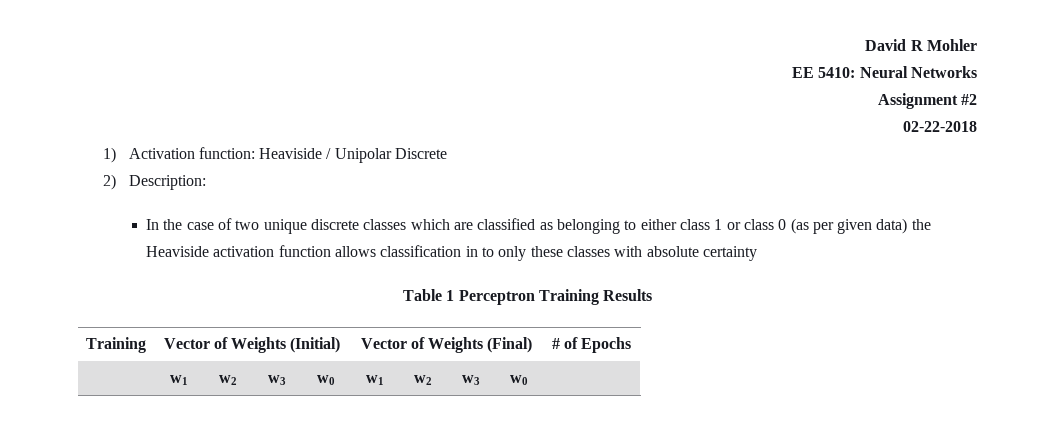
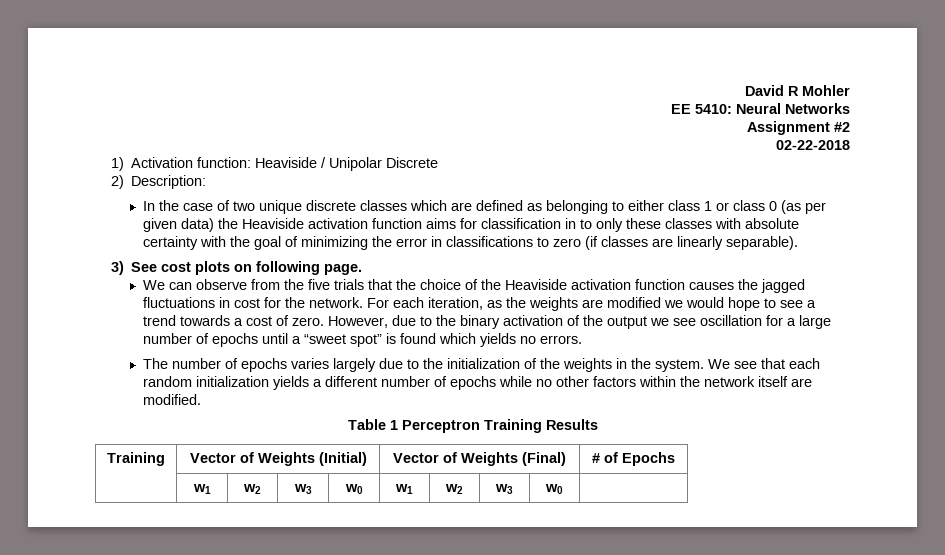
- In the case of two unique discrete classes which are classified as belonging to either class 1 or class 0 (as per given data) the Heaviside activation function allows classification in to only these classes with absolute certainty
+ In the case of two unique discrete classes which are defined as belonging to either class 1 or class 0 (as per given data) the Heaviside activation function aims for classification in to only these classes with absolute certainty with the goal of minimizing the error in classifications to zero (if classes are linearly separable).
+ 3) See cost plots on following page.
+ We can observe from the five trials that the choice of the Heaviside activation function causes the jagged fluctuations in cost for the network. For each iteration, as the weights are modified we would hope to see a trend towards a cost of zero. However, due to the binary activation of the output we see oscillation for a large number of epochs until a “sweet spot” is found which yields no errors.
+ The number of epochs varies largely due to the initialization of the weights in the system. We see that each random initialization yields a different number of epochs while no other factors within the network itself are modified.

